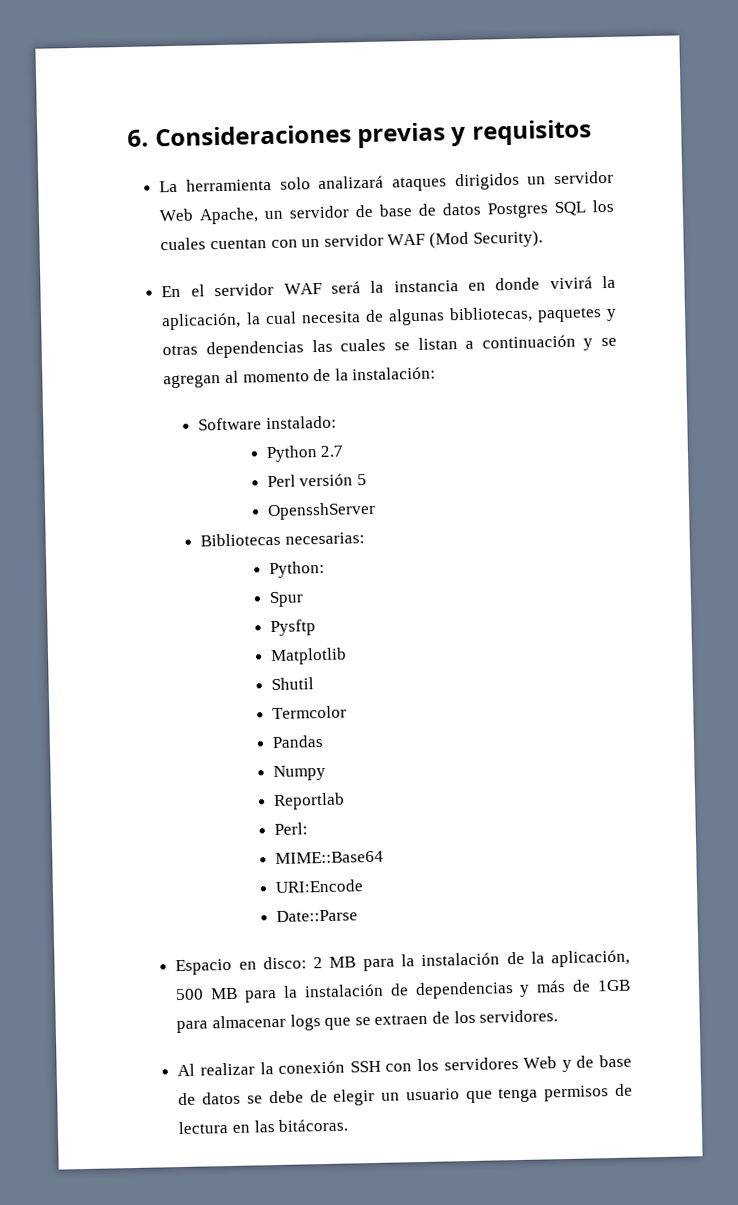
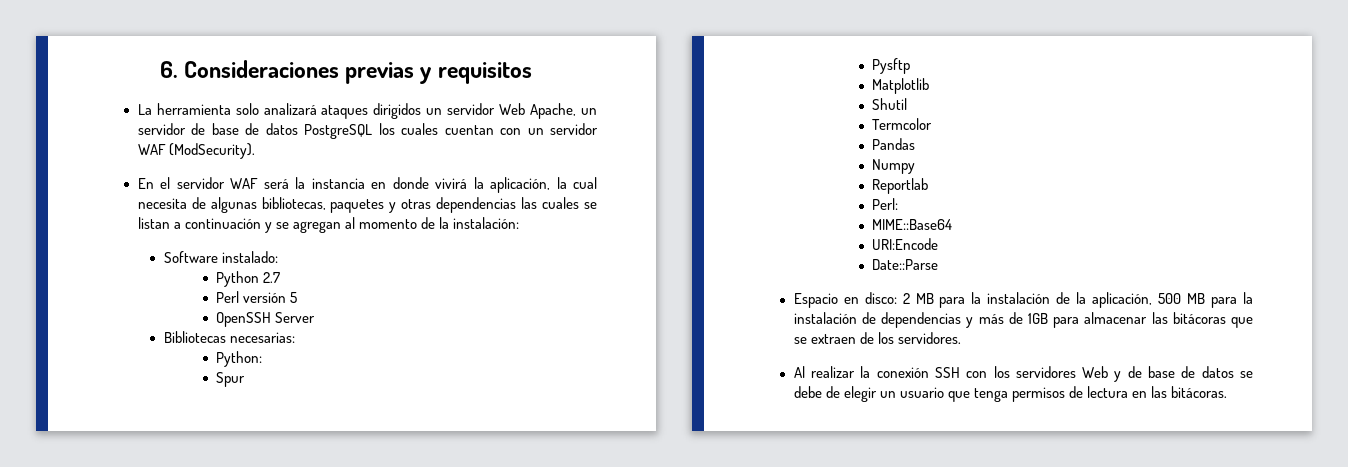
- La herramienta solo analizará ataques dirigidos un servidor Web Apache, un servidor de base de datos Postgres SQL los cuales cuentan con un servidor WAF (Mod Security).
+ La herramienta solo analizará ataques dirigidos un servidor Web Apache, un servidor de base de datos PostgreSQL los cuales cuentan con un servidor WAF (ModSecurity).
- OpensshServer
+ OpenSSH Server
- Espacio en disco: 2 MB para la instalación de la aplicación, 500 MB para la instalación de dependencias y más de 1GB para almacenar logs que se extraen de los servidores.
+ Espacio en disco: 2 MB para la instalación de la aplicación, 500 MB para la instalación de dependencias y más de 1GB para almacenar las bitácoras que se extraen de los servidores.

